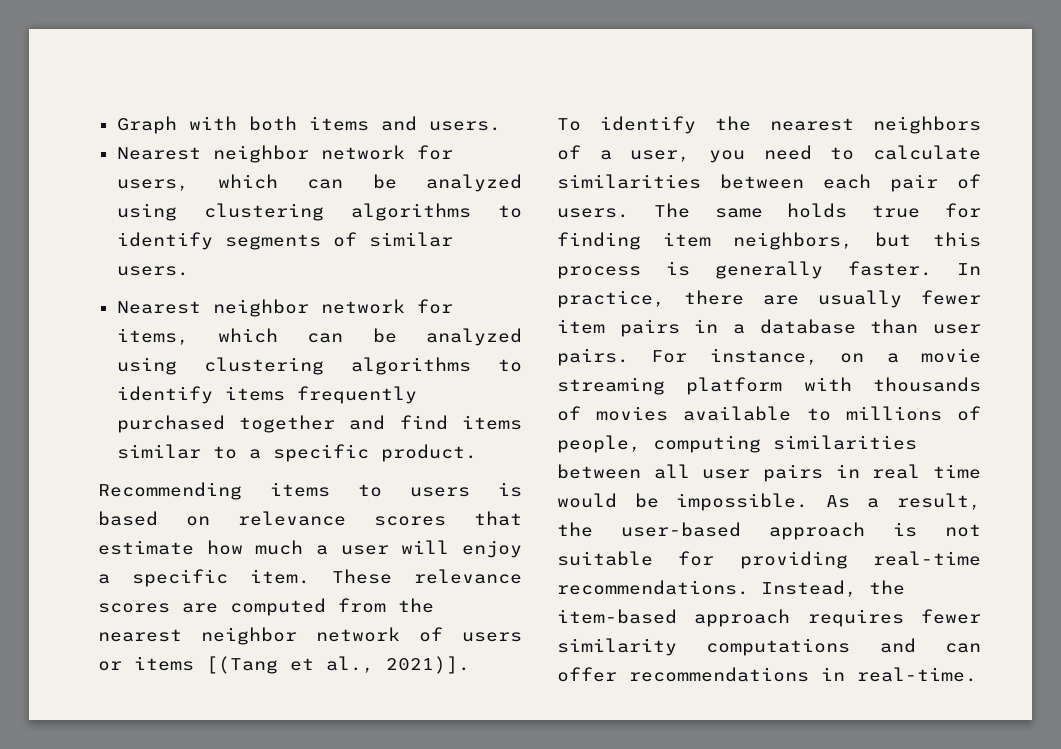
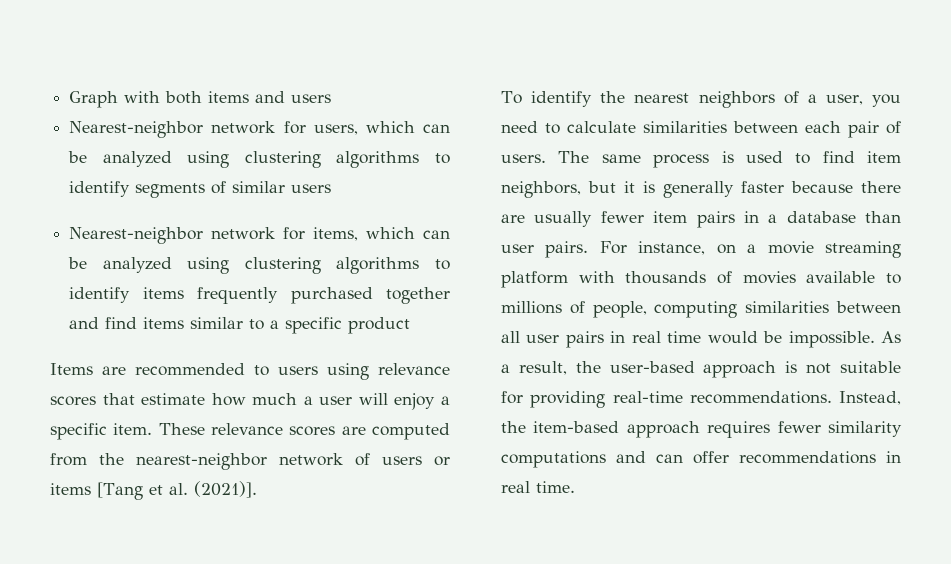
- Graph with both items and users.
- Nearest neighbor network for users, which can be analyzed using clustering algorithms to identify segments of similar users.
- Nearest neighbor network for items, which can be analyzed using clustering algorithms to identify items frequently purchased together and find items similar to a specific product.
- Recommending items to users is based on relevance scores that estimate how much a user will enjoy a specific item.
+ Graph with both items and users
+ Nearest-neighbor network for users, which can be analyzed using clustering algorithms to identify segments of similar users
+ Nearest-neighbor network for items, which can be analyzed using clustering algorithms to identify items frequently purchased together and find items similar to a specific product
+ Items are recommended to users using relevance scores that estimate how much a user will enjoy a specific item.
- These relevance scores are computed from the nearest neighbor network of users or items [(Tang et al., 2021)].
+ These relevance scores are computed from the nearest-neighbor network of users or items [Tang et al. (2021)].
- The same holds true for finding item neighbors, but this process is generally faster. In practice, there are usually fewer item pairs in a database than user pairs.
+ The same process is used to find item neighbors, but it is generally faster because there are usually fewer item pairs in a database than user pairs.
- Instead, the item-based approach requires fewer similarity computations and can offer recommendations in real-time.
+ Instead, the item-based approach requires fewer similarity computations and can offer recommendations in real time.

